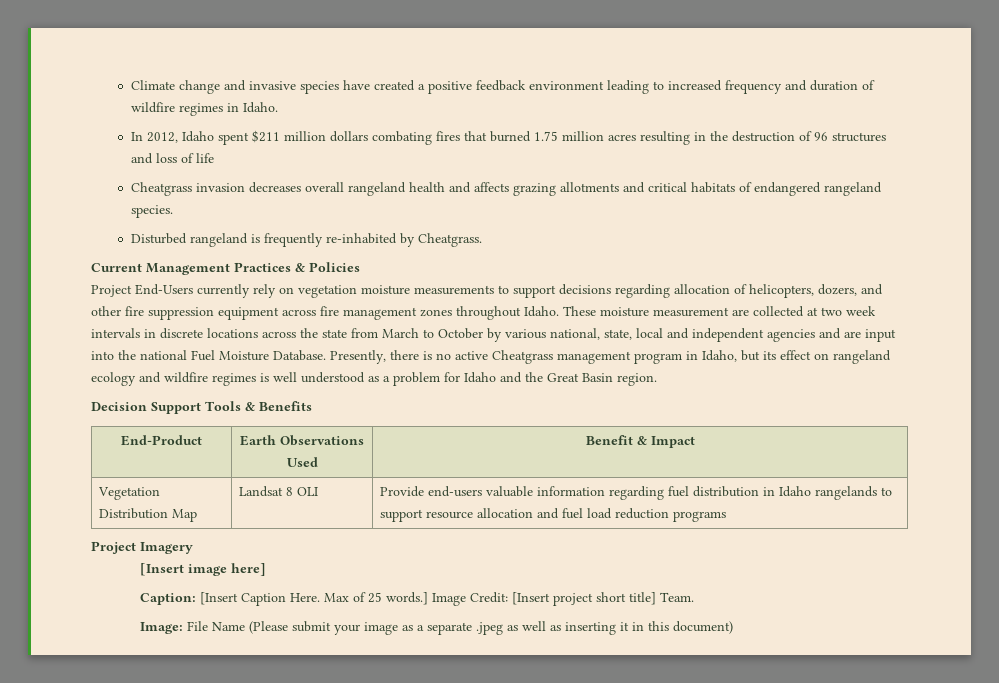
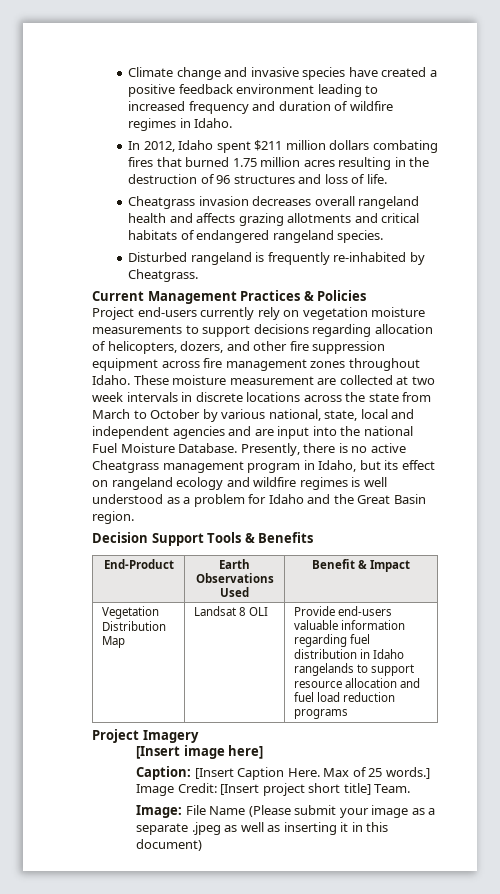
- In 2012, Idaho spent $211 million dollars combating fires that burned 1.75 million acres resulting in the destruction of 96 structures and loss of life
+ In 2012, Idaho spent $211 million dollars combating fires that burned 1.75 million acres resulting in the destruction of 96 structures and loss of life.
- Project End-Users currently rely on vegetation moisture measurements to support decisions regarding allocation of helicopters, dozers, and other fire suppression equipment across fire management zones throughout Idaho.
+ Project end-users currently rely on vegetation moisture measurements to support decisions regarding allocation of helicopters, dozers, and other fire suppression equipment across fire management zones throughout Idaho.

